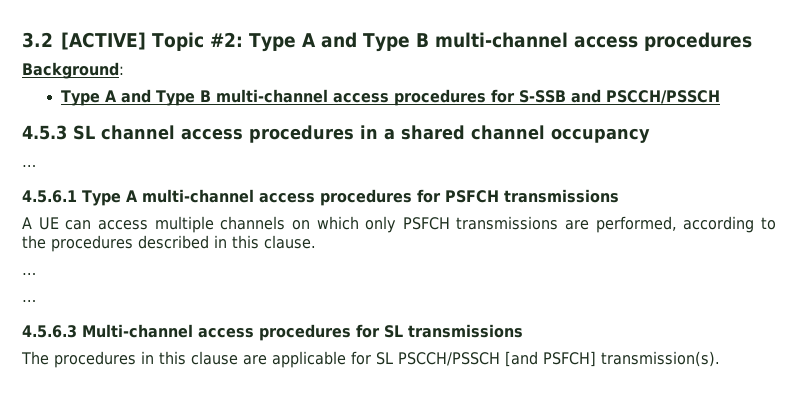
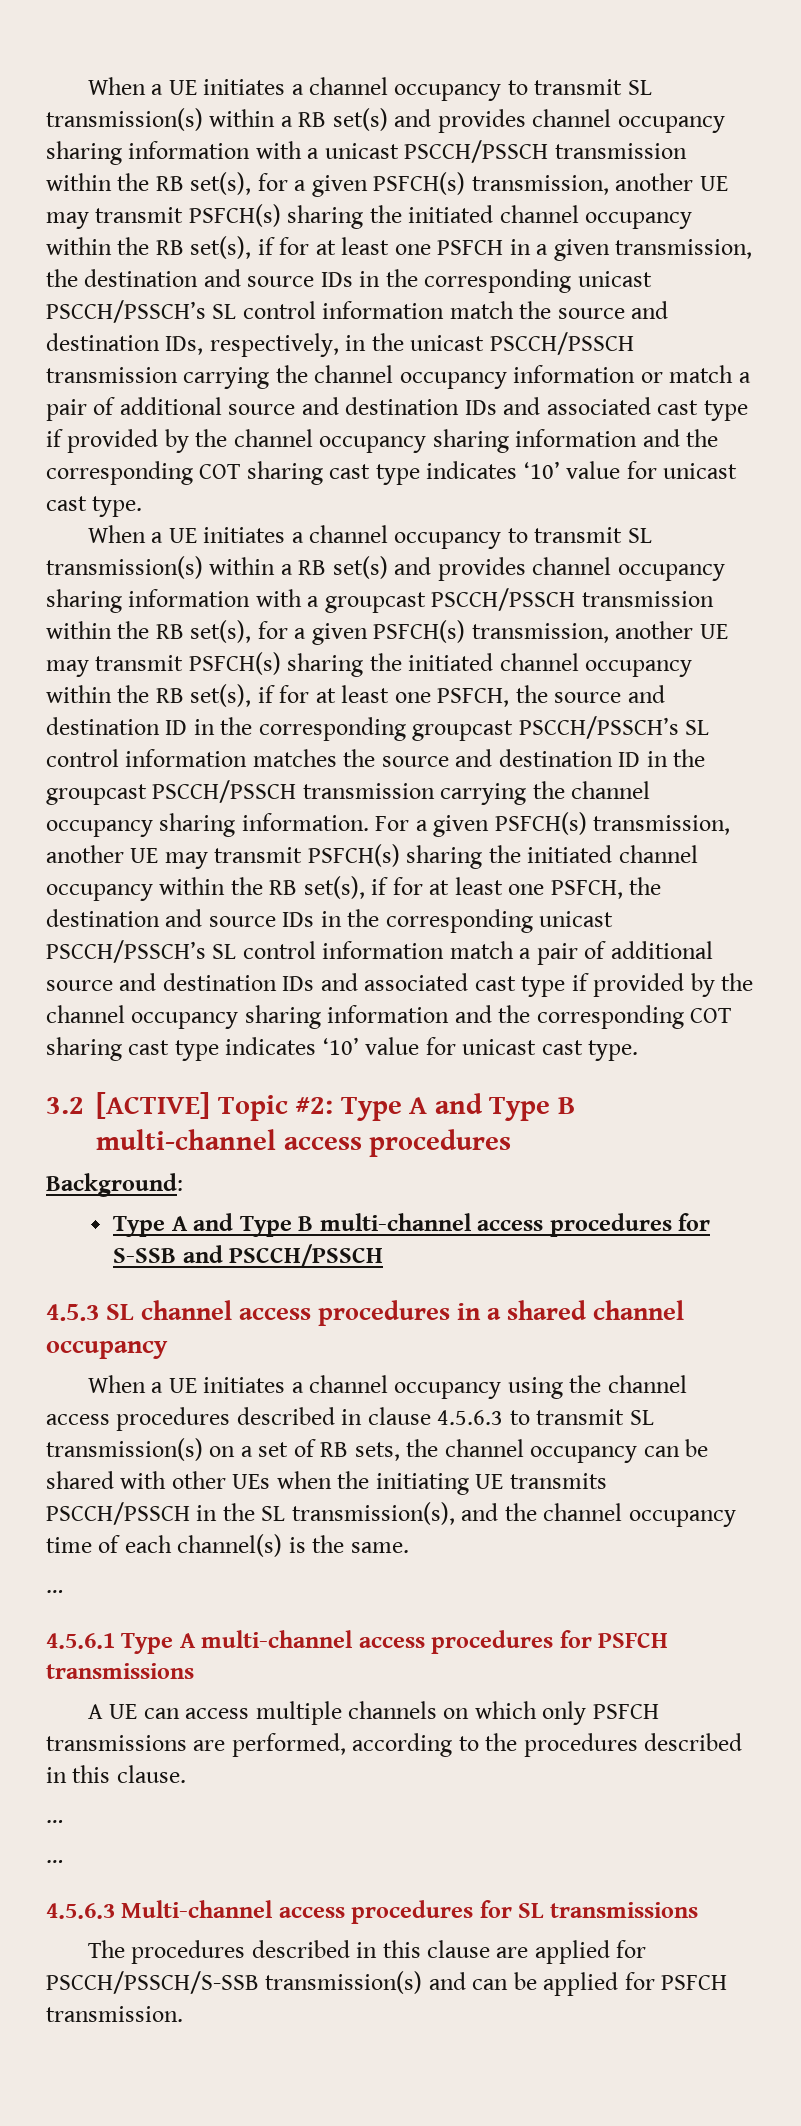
+ When a UE initiates a channel occupancy to transmit SL transmission(s) within a RB set(s) and provides channel occupancy sharing information with a unicast PSCCH/PSSCH transmission within the RB set(s), for a given PSFCH(s) transmission, another UE may transmit PSFCH(s) sharing the initiated channel occupancy within the RB set(s), if for at least one PSFCH in a given transmission, the destination and source IDs in the corresponding unicast PSCCH/PSSCH’s SL control information match the source and destination IDs, respectively, in the unicast PSCCH/PSSCH transmission carrying the channel occupancy information or match a pair of additional source and destination IDs and associated cast type if provided by the channel occupancy sharing information and the corresponding COT sharing cast type indicates ‘10’ value for unicast cast type.
+ When a UE initiates a channel occupancy to transmit SL transmission(s) within a RB set(s) and provides channel occupancy sharing information with a groupcast PSCCH/PSSCH transmission within the RB set(s), for a given PSFCH(s) transmission, another UE may transmit PSFCH(s) sharing the initiated channel occupancy within the RB set(s), if for at least one PSFCH, the source and destination ID in the corresponding groupcast PSCCH/PSSCH’s SL control information matches the source and destination ID in the groupcast PSCCH/PSSCH transmission carrying the channel occupancy sharing information. For a given PSFCH(s) transmission, another UE may transmit PSFCH(s) sharing the initiated channel occupancy within the RB set(s), if for at least one PSFCH, the destination and source IDs in the corresponding unicast PSCCH/PSSCH’s SL control information match a pair of additional source and destination IDs and associated cast type if provided by the channel occupancy sharing information and the corresponding COT sharing cast type indicates ‘10’ value for unicast cast type.
+ When a UE initiates a channel occupancy using the channel access procedures described in clause 4.5.6.3 to transmit SL transmission(s) on a set of RB sets, the channel occupancy can be shared with other UEs when the initiating UE transmits PSCCH/PSSCH in the SL transmission(s), and the channel occupancy time of each channel(s) is the same.
- The procedures in this clause are applicable for SL PSCCH/PSSCH [and PSFCH] transmission(s).
+ The procedures described in this clause are applied for PSCCH/PSSCH/S-SSB transmission(s) and can be applied for PSFCH transmission.

